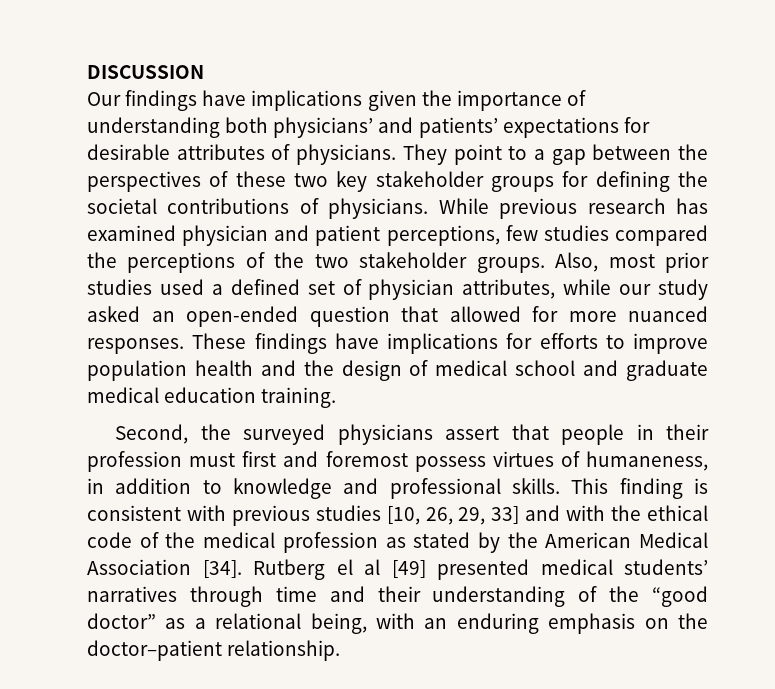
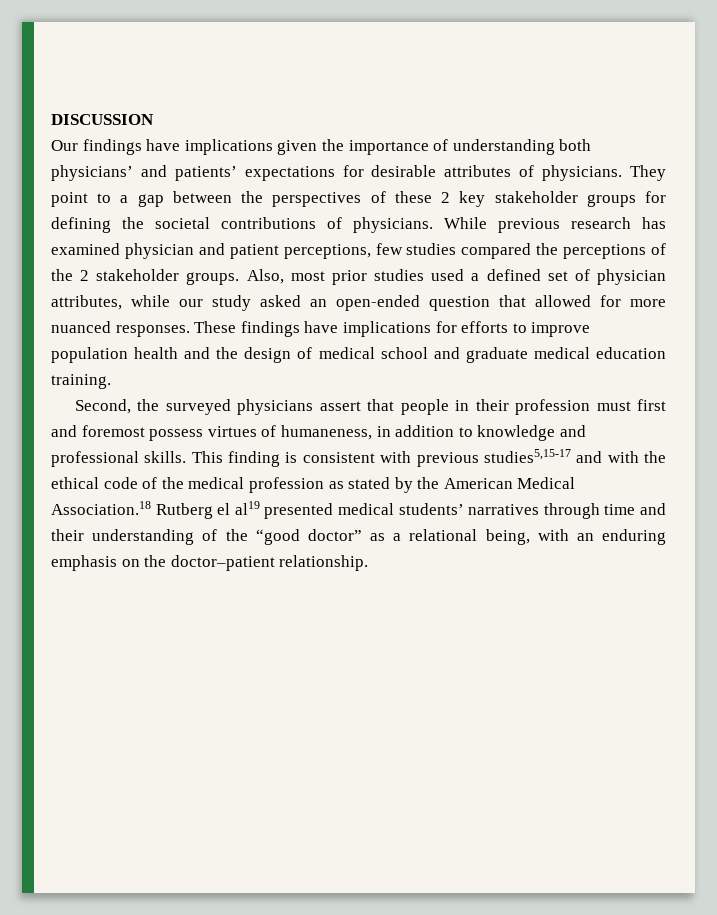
- They point to a gap between the perspectives of these two key stakeholder groups for defining the societal contributions of physicians.
+ They point to a gap between the perspectives of these 2 key stakeholder groups for defining the societal contributions of physicians.
- While previous research has examined physician and patient perceptions, few studies compared the perceptions of the two stakeholder groups.
+ While previous research has examined physician and patient perceptions, few studies compared the perceptions of the 2 stakeholder groups.
- This finding is consistent with previous studies [10, 26, 29, 33] and with the ethical code of the medical profession as stated by the American Medical Association [34]. Rutberg el al [49] presented medical students’ narratives through time and their understanding of the “good doctor” as a relational being, with an enduring emphasis on the doctor–patient relationship.
+ This finding is consistent with previous studies5,15-17 and with the ethical code of the medical profession as stated by the American Medical Association.18 Rutberg el al19 presented medical students’ narratives through time and their understanding of the “good doctor” as a relational being, with an enduring emphasis on the doctor–patient relationship.

